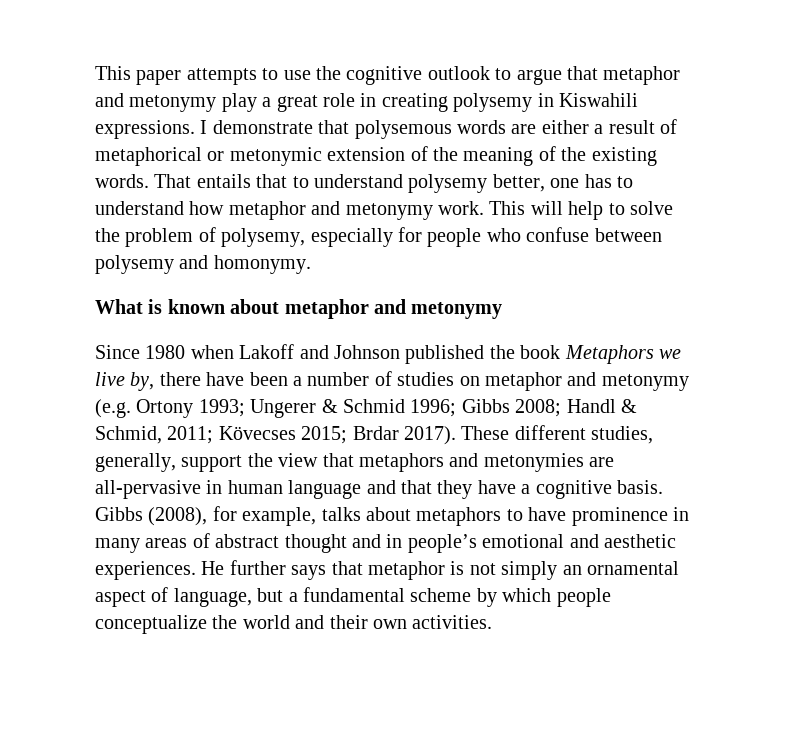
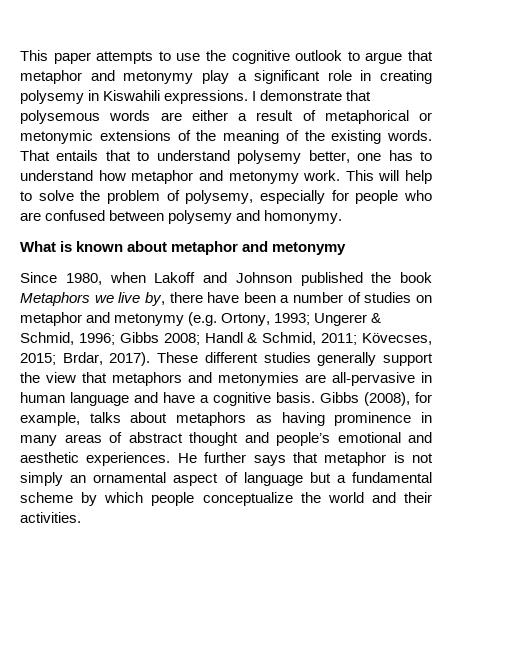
- This paper attempts to use the cognitive outlook to argue that metaphor and metonymy play a great role in creating polysemy in Kiswahili expressions.
+ This paper attempts to use the cognitive outlook to argue that metaphor and metonymy play a significant role in creating polysemy in Kiswahili expressions.
- I demonstrate that polysemous words are either a result of metaphorical or metonymic extension of the meaning of the existing words.
+ I demonstrate that polysemous words are either a result of metaphorical or metonymic extensions of the meaning of the existing words.
- This will help to solve the problem of polysemy, especially for people who confuse between polysemy and homonymy.
+ This will help to solve the problem of polysemy, especially for people who are confused between polysemy and homonymy.
- Since 1980 when Lakoff and Johnson published the book Metaphors we live by, there have been a number of studies on metaphor and metonymy (e.g. Ortony 1993; Ungerer & Schmid 1996; Gibbs 2008; Handl & Schmid, 2011; Kövecses 2015; Brdar 2017).
+ Since 1980, when Lakoff and Johnson published the book Metaphors we live by, there have been a number of studies on metaphor and metonymy (e.g. Ortony, 1993; Ungerer & Schmid, 1996; Gibbs 2008; Handl & Schmid, 2011; Kövecses, 2015; Brdar, 2017).
- These different studies, generally, support the view that metaphors and metonymies are all-pervasive in human language and that they have a cognitive basis.
+ These different studies generally support the view that metaphors and metonymies are all-pervasive in human language and have a cognitive basis.
- Gibbs (2008), for example, talks about metaphors to have prominence in many areas of abstract thought and in people’s emotional and aesthetic experiences.
+ Gibbs (2008), for example, talks about metaphors as having prominence in many areas of abstract thought and people’s emotional and aesthetic experiences.
- He further says that metaphor is not simply an ornamental aspect of language, but a fundamental scheme by which people conceptualize the world and their own activities.
+ He further says that metaphor is not simply an ornamental aspect of language but a fundamental scheme by which people conceptualize the world and their activities.

